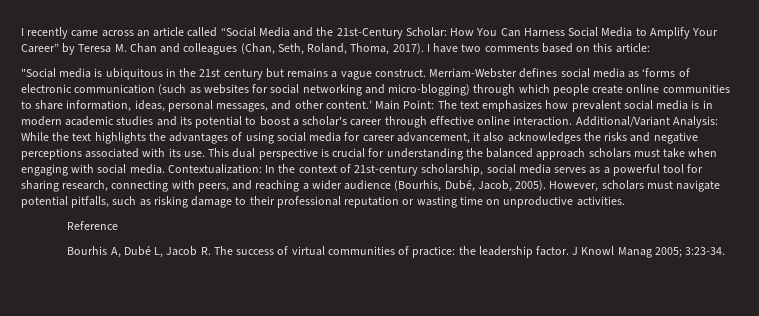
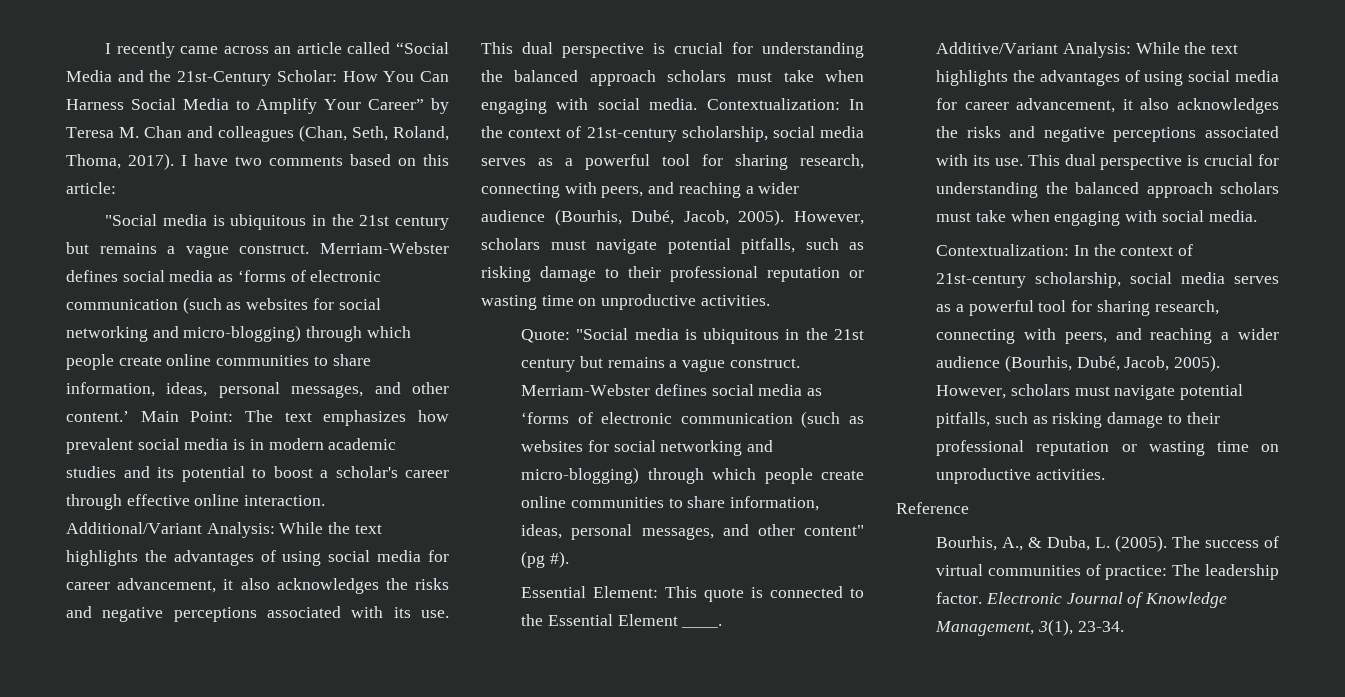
+ Quote: "Social media is ubiquitous in the 21st century but remains a vague construct. Merriam-Webster defines social media as ‘forms of electronic communication (such as websites for social networking and micro-blogging) through which people create online communities to share information, ideas, personal messages, and other content" (pg #).
+ Essential Element: This quote is connected to the Essential Element ____.
+ Additive/Variant Analysis: While the text highlights the advantages of using social media for career advancement, it also acknowledges the risks and negative perceptions associated with its use. This dual perspective is crucial for understanding the balanced approach scholars must take when engaging with social media.
+ Contextualization: In the context of 21st-century scholarship, social media serves as a powerful tool for sharing research, connecting with peers, and reaching a wider audience (Bourhis, Dubé, Jacob, 2005). However, scholars must navigate potential pitfalls, such as risking damage to their professional reputation or wasting time on unproductive activities.
  Reference
- Bourhis A, Dubé L, Jacob R. The success of virtual communities of practice: the leadership factor.
+ Bourhis, A., & Duba, L. (2005). The success of virtual communities of practice: The leadership factor.
- J Knowl Manag 2005; 3:23-34.
+ Electronic Journal of Knowledge Management, 3(1), 23-34.

